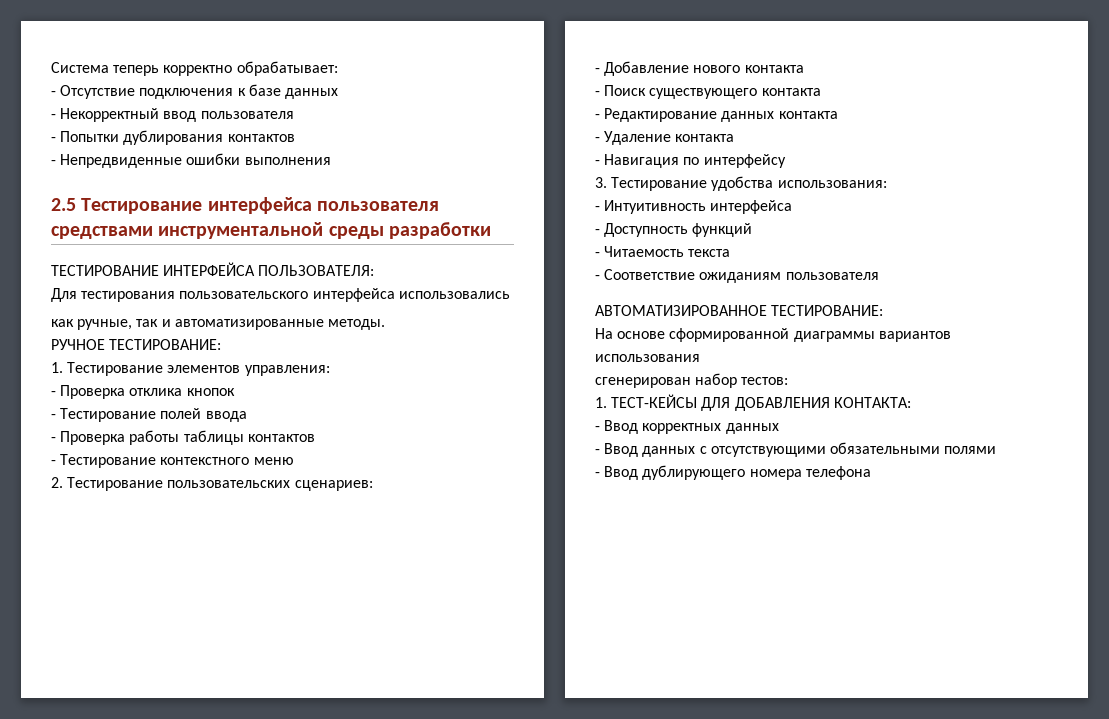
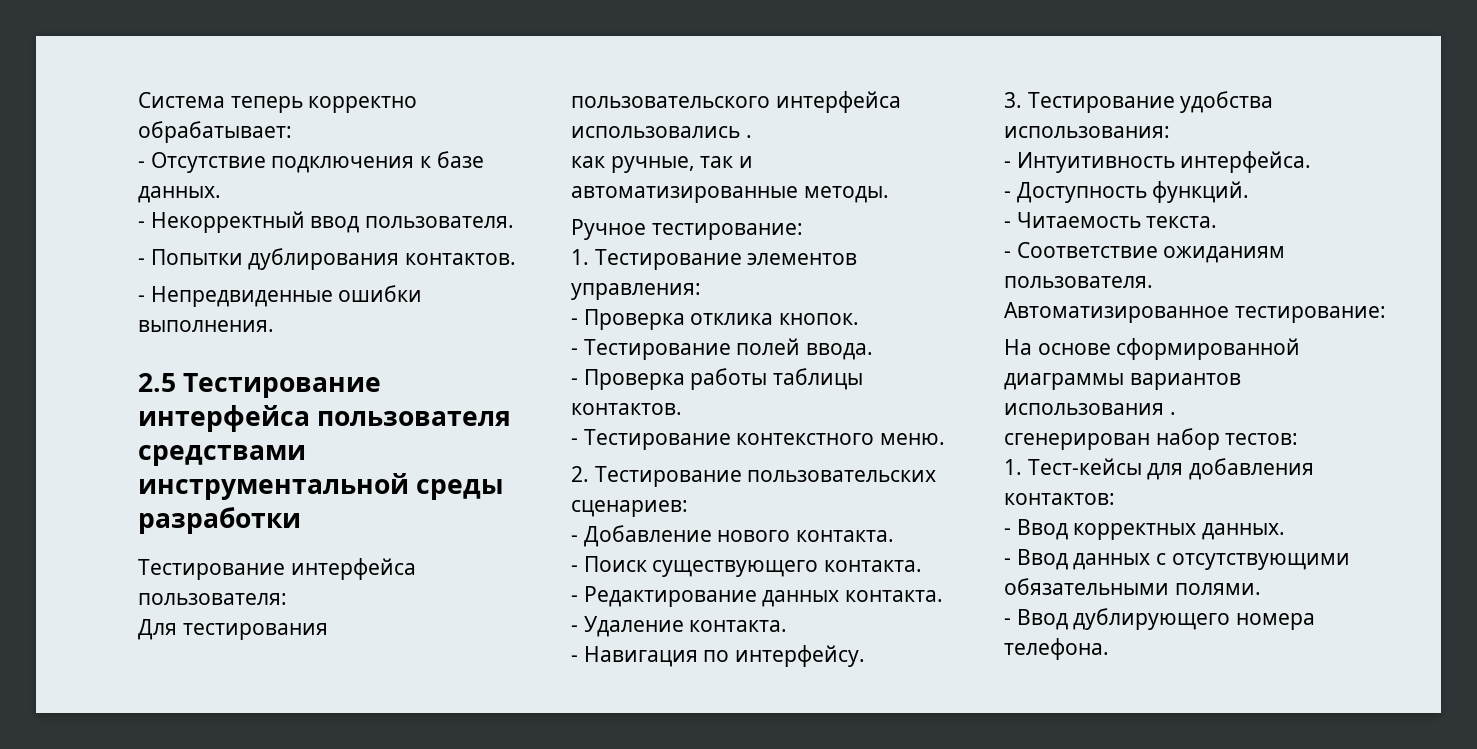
- - Отсутствие подключения к базе данных
+ - Отсутствие подключения к базе данных.
- - Некорректный ввод пользователя
+ - Некорректный ввод пользователя.
- - Попытки дублирования контактов
+ - Попытки дублирования контактов.
- - Непредвиденные ошибки выполнения
+ - Непредвиденные ошибки выполнения.
- ТЕСТИРОВАНИЕ ИНТЕРФЕЙСА ПОЛЬЗОВАТЕЛЯ:
+ Тестирование интерфейса пользователя:
- Для тестирования пользовательского интерфейса использовались
+ Для тестирования пользовательского интерфейса использовались .
- РУЧНОЕ ТЕСТИРОВАНИЕ:
+ Ручное тестирование:
- - Проверка отклика кнопок
+ - Проверка отклика кнопок.
- - Тестирование полей ввода
+ - Тестирование полей ввода.
- - Проверка работы таблицы контактов
+ - Проверка работы таблицы контактов.
- - Тестирование контекстного меню
+ - Тестирование контекстного меню.
- - Добавление нового контакта
+ - Добавление нового контакта.
- - Поиск существующего контакта
+ - Поиск существующего контакта.
- - Редактирование данных контакта
+ - Редактирование данных контакта.
- - Удаление контакта
+ - Удаление контакта.
- - Навигация по интерфейсу
+ - Навигация по интерфейсу.
- - Интуитивность интерфейса
+ - Интуитивность интерфейса.
- - Доступность функций
+ - Доступность функций.
- - Читаемость текста
+ - Читаемость текста.
- - Соответствие ожиданиям пользователя
- АВТОМАТИЗИРОВАННОЕ ТЕСТИРОВАНИЕ:
+ - Соответствие ожиданиям пользователя.
+ Автоматизированное тестирование:
- На основе сформированной диаграммы вариантов использования
+ На основе сформированной диаграммы вариантов использования .
- 1. ТЕСТ-КЕЙСЫ ДЛЯ ДОБАВЛЕНИЯ КОНТАКТА:
+ 1. Тест-кейсы для добавления контактов:
- - Ввод корректных данных
+ - Ввод корректных данных.
- - Ввод данных с отсутствующими обязательными полями
+ - Ввод данных с отсутствующими обязательными полями.
- - Ввод дублирующего номера телефона
+ - Ввод дублирующего номера телефона.

